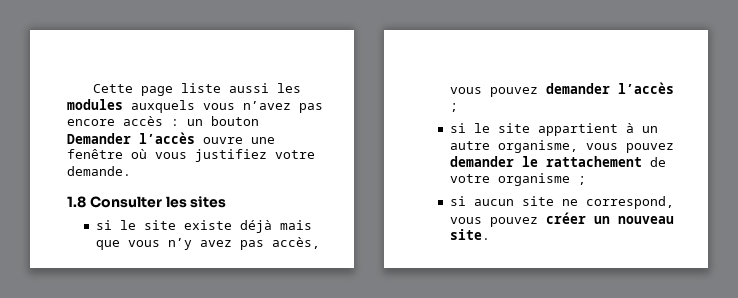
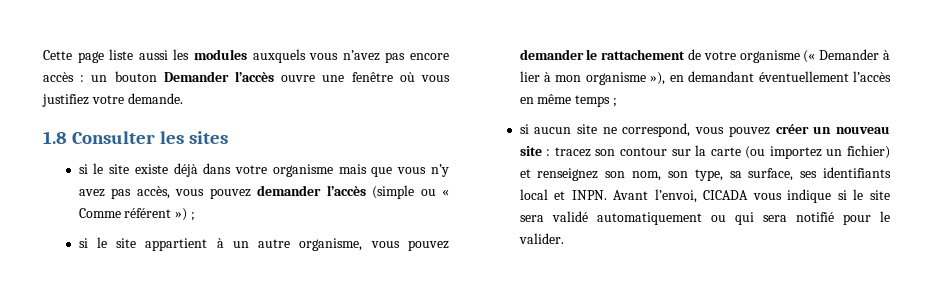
- si le site existe déjà mais que vous n’y avez pas accès, vous pouvez demander l’accès ;
+ si le site existe déjà dans votre organisme mais que vous n’y avez pas accès, vous pouvez demander l’accès (simple ou « Comme référent ») ;
- si le site appartient à un autre organisme, vous pouvez demander le rattachement de votre organisme ;
+ si le site appartient à un autre organisme, vous pouvez demander le rattachement de votre organisme (« Demander à lier à mon organisme »), en demandant éventuellement l’accès en même temps ;
- si aucun site ne correspond, vous pouvez créer un nouveau site.
+ si aucun site ne correspond, vous pouvez créer un nouveau site : tracez son contour sur la carte (ou importez un fichier) et renseignez son nom, son type, sa surface, ses identifiants local et INPN. Avant l’envoi, CICADA vous indique si le site sera validé automatiquement ou qui sera notifié pour le valider.

